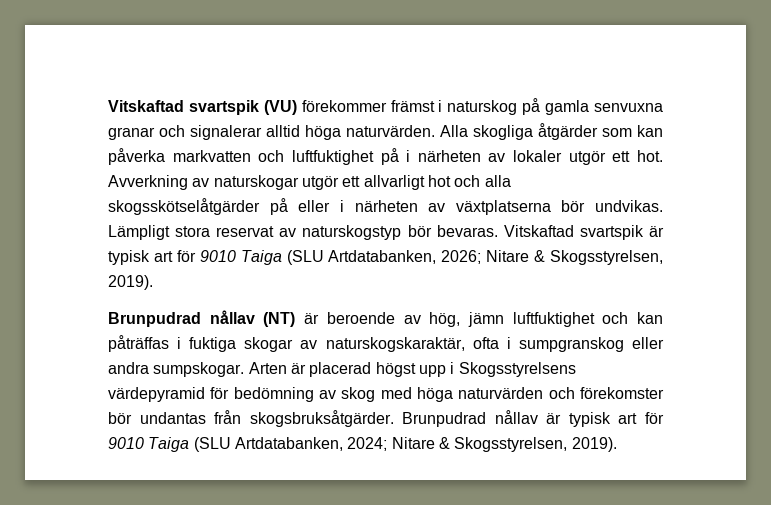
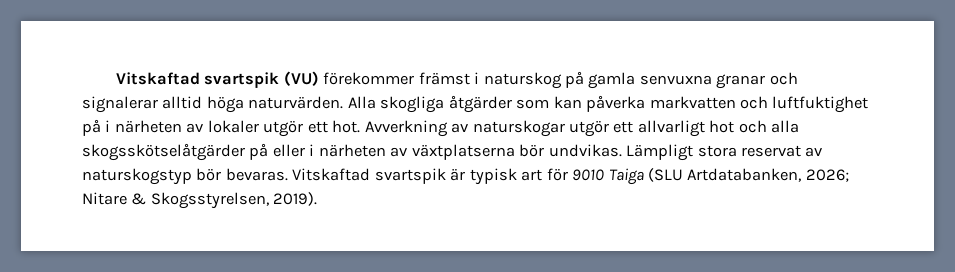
- Brunpudrad nållav (NT) är beroende av hög, jämn luftfuktighet och kan påträffas i fuktiga skogar av naturskogskaraktär, ofta i sumpgranskog eller andra sumpskogar. Arten är placerad högst upp i Skogsstyrelsens värdepyramid för bedömning av skog med höga naturvärden och förekomster bör undantas från skogsbruksåtgärder. Brunpudrad nållav är typisk art för 9010 Taiga (SLU Artdatabanken, 2024; Nitare & Skogsstyrelsen, 2019).

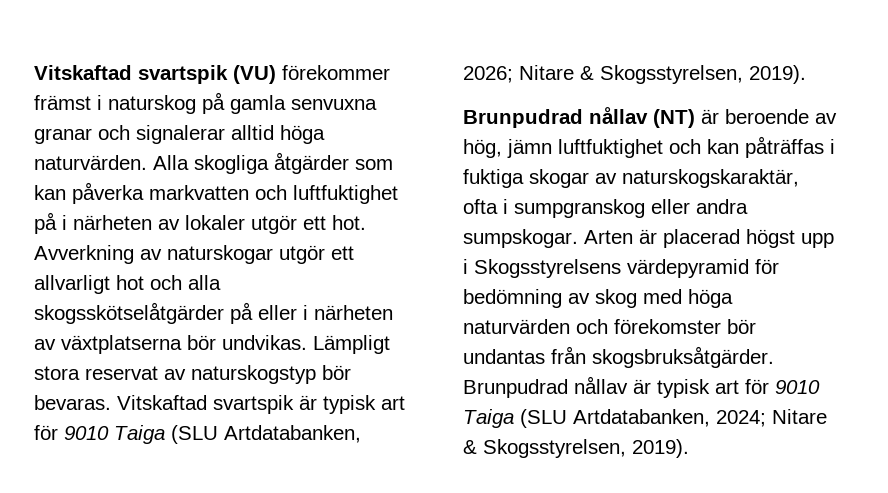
+ Brunpudrad nållav (NT) är beroende av hög, jämn luftfuktighet och kan påträffas i fuktiga skogar av naturskogskaraktär, ofta i sumpgranskog eller andra sumpskogar. Arten är placerad högst upp i Skogsstyrelsens värdepyramid för bedömning av skog med höga naturvärden och förekomster bör undantas från skogsbruksåtgärder. Brunpudrad nållav är typisk art för 9010 Taiga (SLU Artdatabanken, 2024; Nitare & Skogsstyrelsen, 2019).

